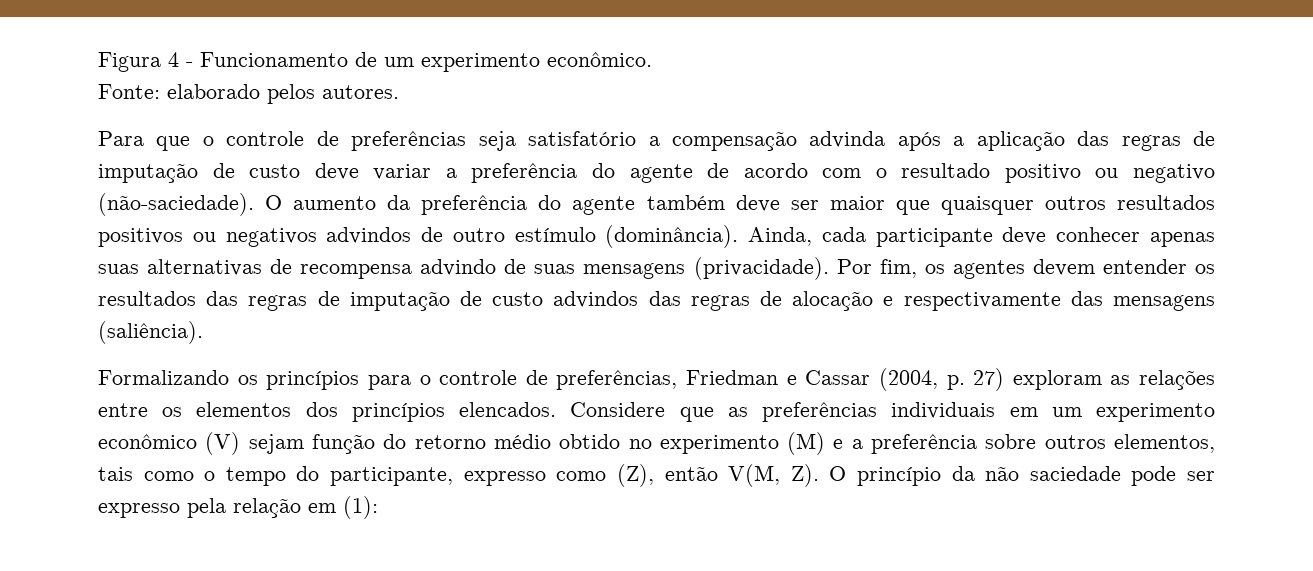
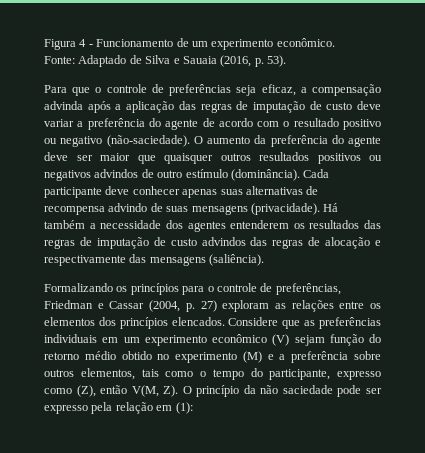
- Fonte: elaborado pelos autores.
+ Fonte: Adaptado de Silva e Sauaia (2016, p. 53).
- Para que o controle de preferências seja satisfatório a compensação advinda após a aplicação das regras de imputação de custo deve variar a preferência do agente de acordo com o resultado positivo ou negativo (não-saciedade).
+ Para que o controle de preferências seja eficaz, a compensação advinda após a aplicação das regras de imputação de custo deve variar a preferência do agente de acordo com o resultado positivo ou negativo (não-saciedade).
- O aumento da preferência do agente também deve ser maior que quaisquer outros resultados positivos ou negativos advindos de outro estímulo (dominância).
+ O aumento da preferência do agente deve ser maior que quaisquer outros resultados positivos ou negativos advindos de outro estímulo (dominância).
- Ainda, cada participante deve conhecer apenas suas alternativas de recompensa advindo de suas mensagens (privacidade).
+ Cada participante deve conhecer apenas suas alternativas de recompensa advindo de suas mensagens (privacidade).
- Por fim, os agentes devem entender os resultados das regras de imputação de custo advindos das regras de alocação e respectivamente das mensagens (saliência).
+ Há também a necessidade dos agentes entenderem os resultados das regras de imputação de custo advindos das regras de alocação e respectivamente das mensagens (saliência).

